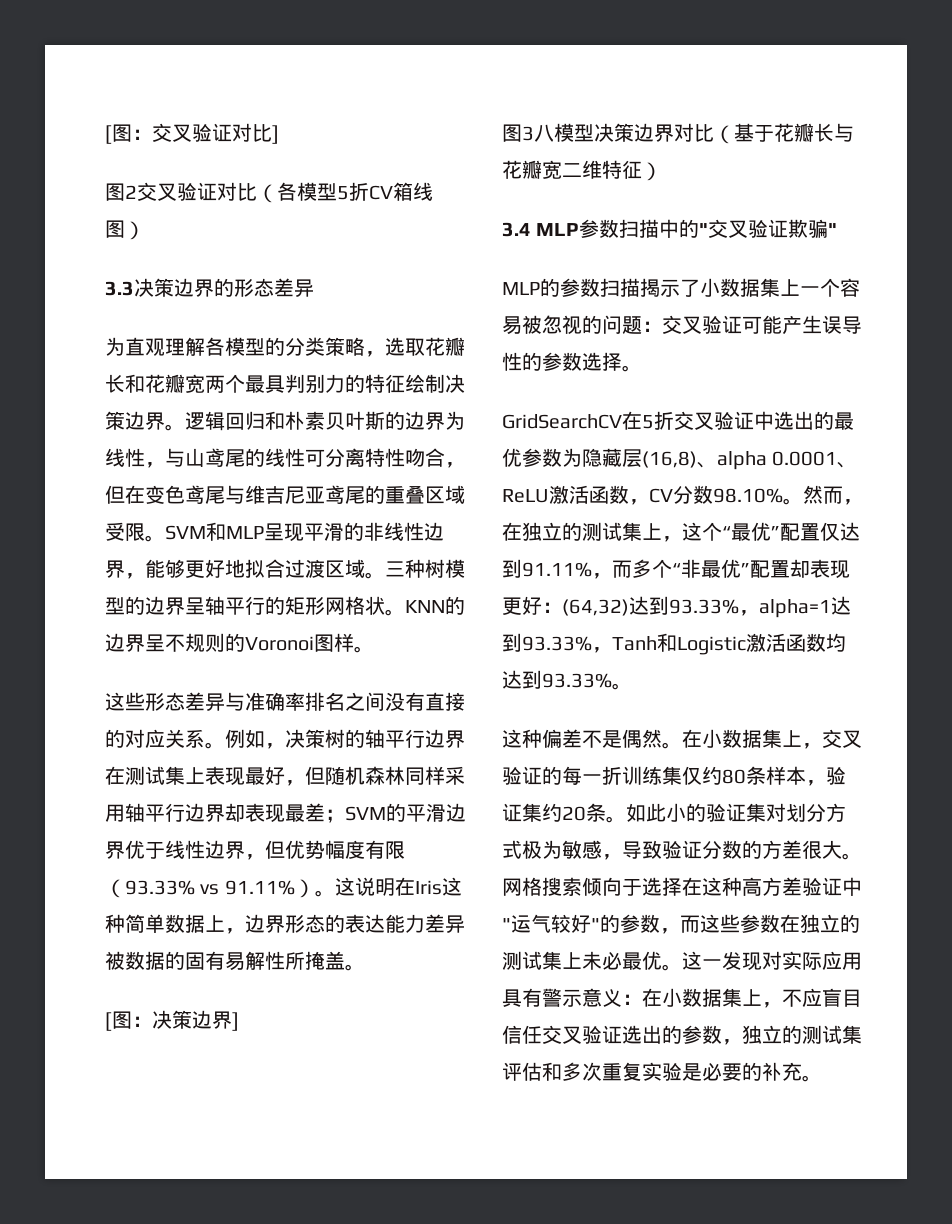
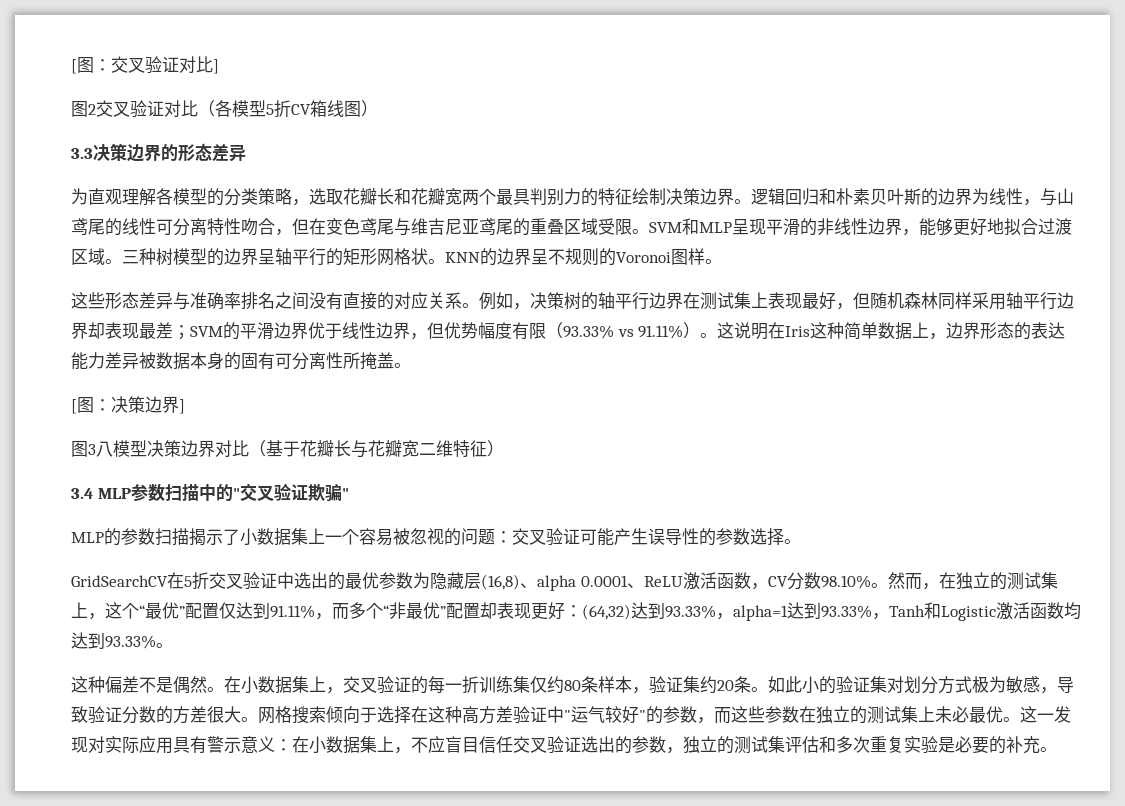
- 这说明在Iris这种简单数据上，边界形态的表达能力差异被数据的固有易解性所掩盖。
+ 这说明在Iris这种简单数据上，边界形态的表达能力差异被数据本身的固有可分离性所掩盖。

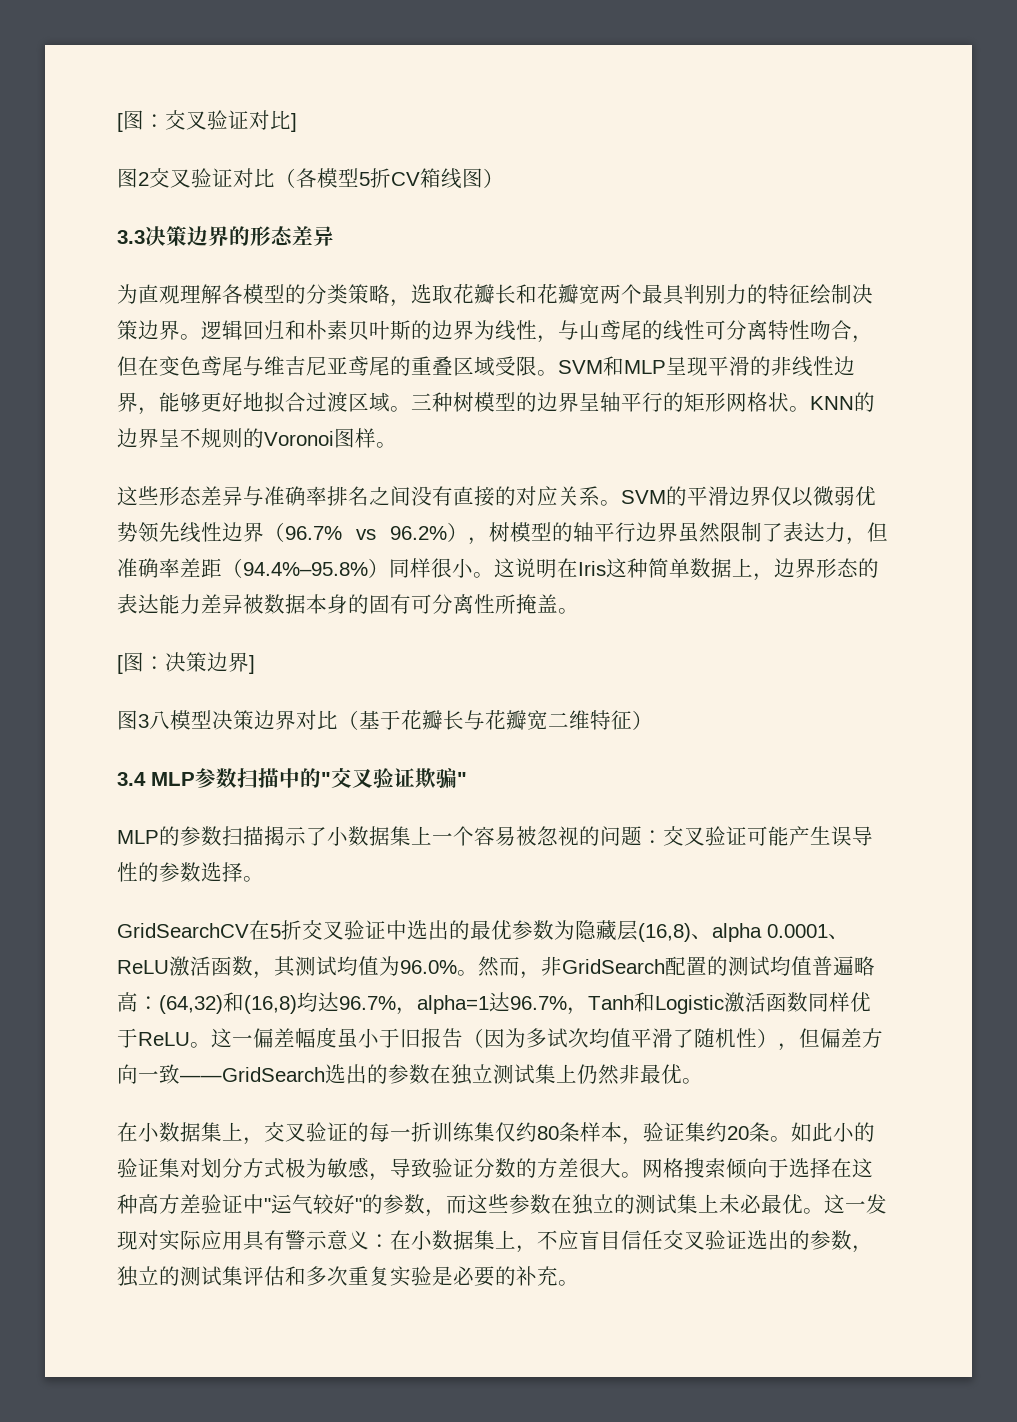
- 例如，决策树的轴平行边界在测试集上表现最好，但随机森林同样采用轴平行边界却表现最差；SVM的平滑边界优于线性边界，但优势幅度有限（93.33% vs 91.11%）。
+ SVM的平滑边界仅以微弱优势领先线性边界（96.7% vs 96.2%），树模型的轴平行边界虽然限制了表达力，但准确率差距（94.4%–95.8%）同样很小。
- GridSearchCV在5折交叉验证中选出的最优参数为隐藏层(16,8)、alpha 0.0001、ReLU激活函数，CV分数98.10%。然而，在独立的测试集上，这个“最优”配置仅达到91.11%，而多个“非最优”配置却表现更好：(64,32)达到93.33%，alpha=1达到93.33%，Tanh和Logistic激活函数均达到93.33%。
- 这种偏差不是偶然。在小数据集上，交叉验证的每一折训练集仅约80条样本，验证集约20条。
+ GridSearchCV在5折交叉验证中选出的最优参数为隐藏层(16,8)、alpha 0.0001、ReLU激活函数，其测试均值为96.0%。然而，非GridSearch配置的测试均值普遍略高：(64,32)和(16,8)均达96.7%，alpha=1达96.7%，Tanh和Logistic激活函数同样优于ReLU。这一偏差幅度虽小于旧报告（因为多试次均值平滑了随机性），但偏差方向一致——GridSearch选出的参数在独立测试集上仍然非最优。
+ 在小数据集上，交叉验证的每一折训练集仅约80条样本，验证集约20条。

